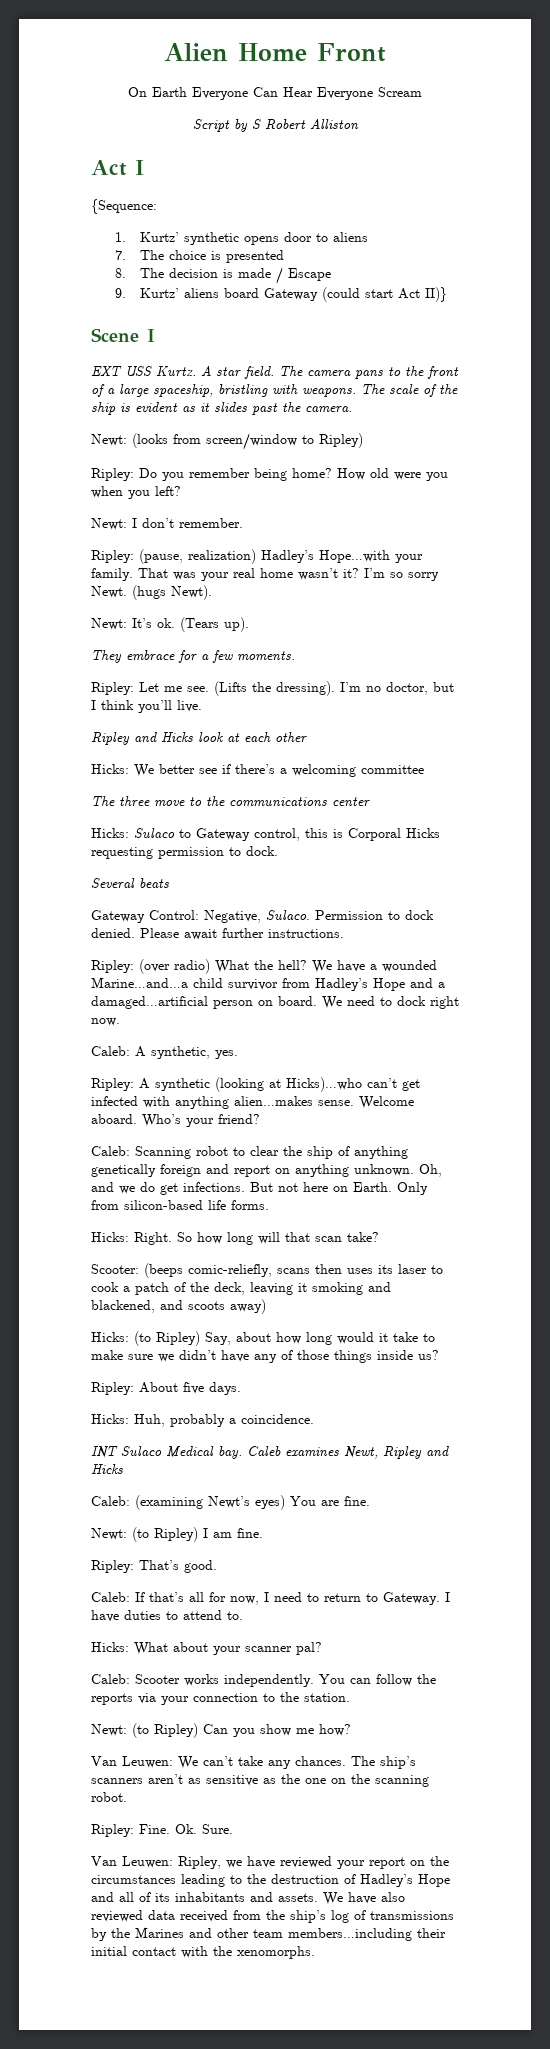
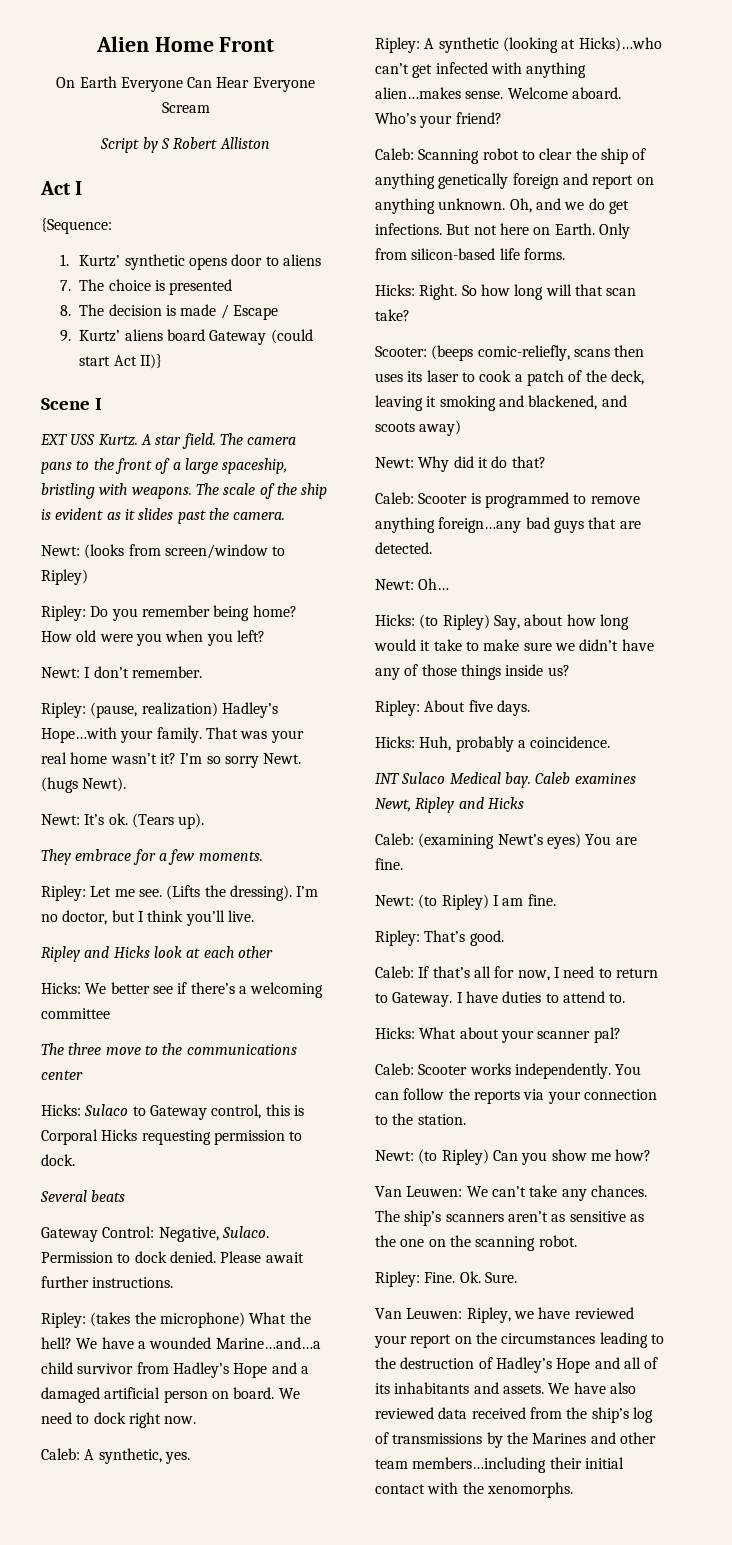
- Ripley: (over radio) What the hell?
+ Ripley: (takes the microphone) What the hell?
- We have a wounded Marine…and…a child survivor from Hadley’s Hope and a damaged…artificial person on board.
+ We have a wounded Marine…and…a child survivor from Hadley’s Hope and a damaged artificial person on board.
+ Newt: Why did it do that?
+ Caleb: Scooter is programmed to remove anything foreign…any bad guys that are detected.
+ Newt: Oh…

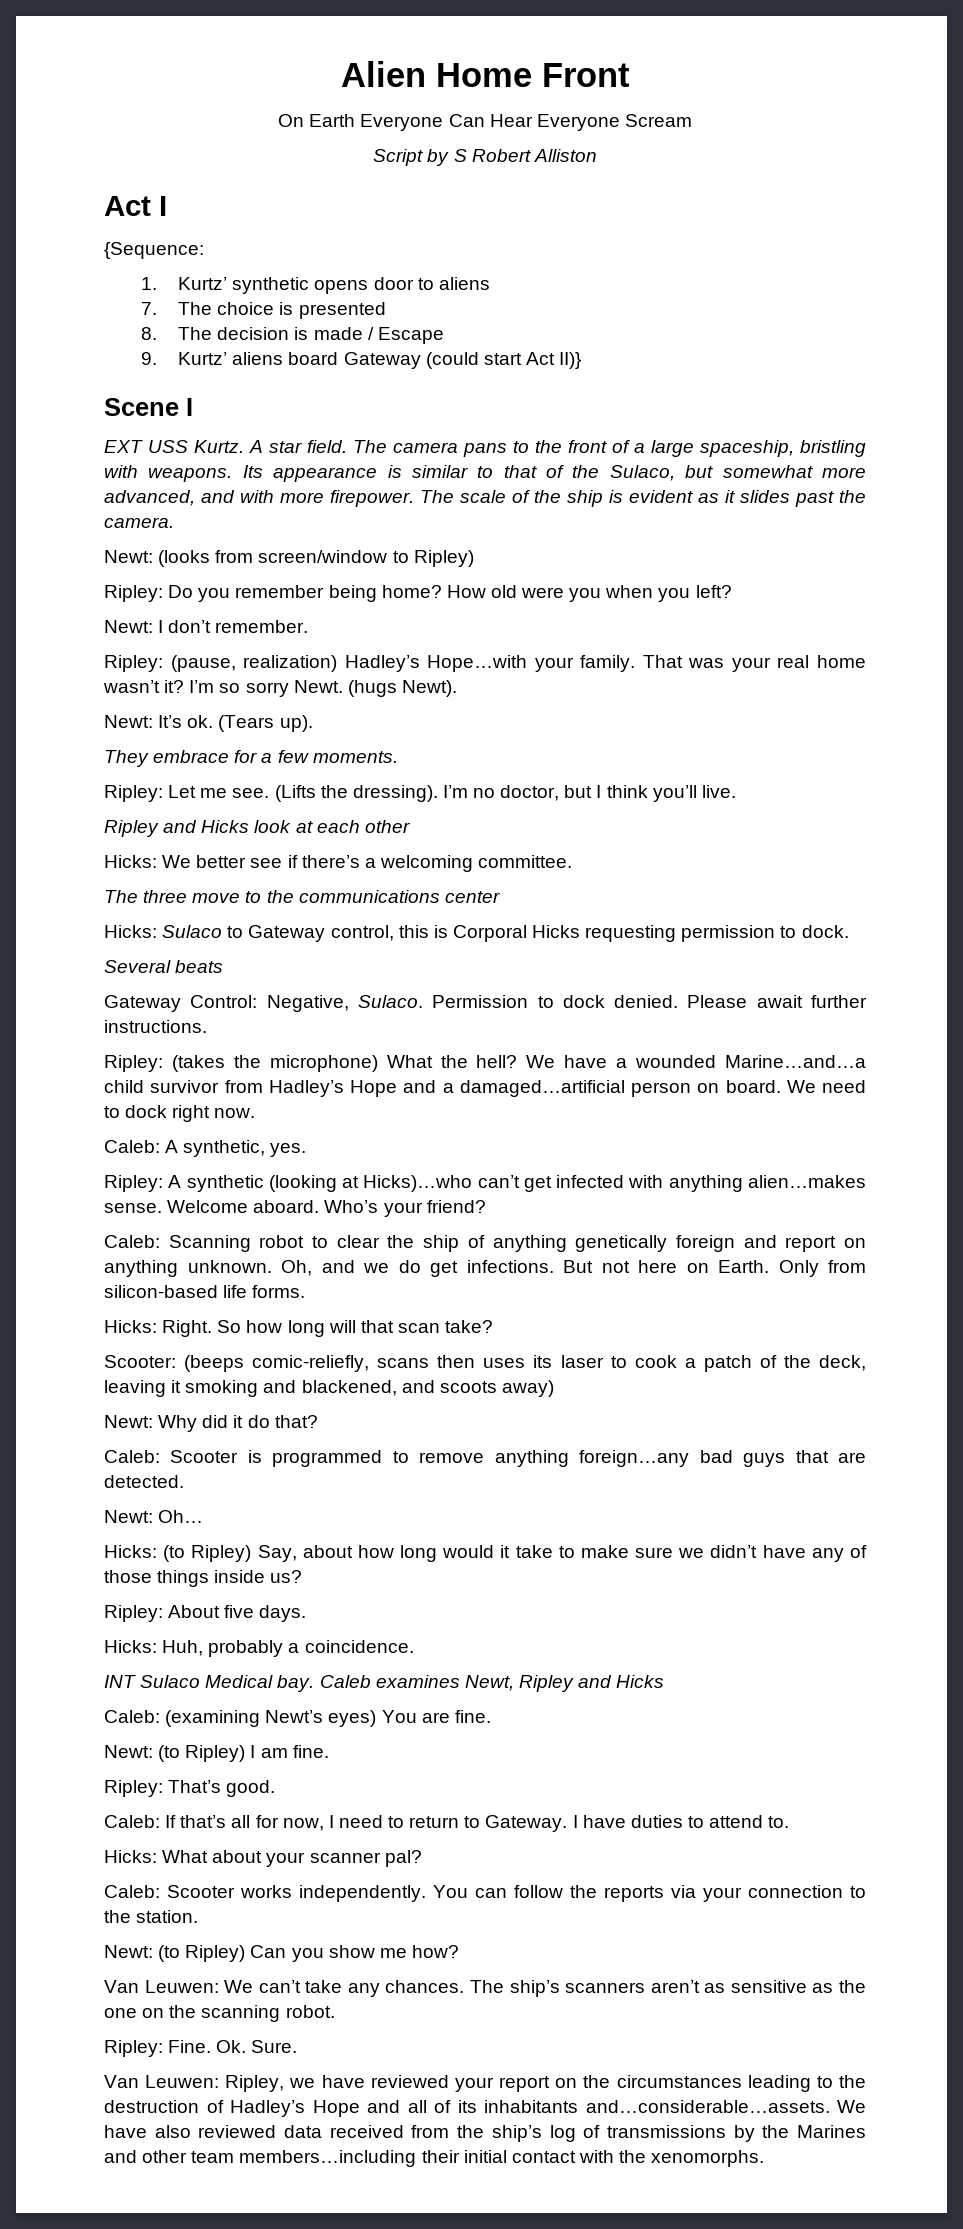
+ Its appearance is similar to that of the Sulaco, but somewhat more advanced, and with more firepower.
- Hicks: We better see if there’s a welcoming committee
+ Hicks: We better see if there’s a welcoming committee.
- We have a wounded Marine…and…a child survivor from Hadley’s Hope and a damaged artificial person on board.
+ We have a wounded Marine…and…a child survivor from Hadley’s Hope and a damaged…artificial person on board.
- Van Leuwen: Ripley, we have reviewed your report on the circumstances leading to the destruction of Hadley’s Hope and all of its inhabitants and assets.
+ Van Leuwen: Ripley, we have reviewed your report on the circumstances leading to the destruction of Hadley’s Hope and all of its inhabitants and…considerable…assets.

